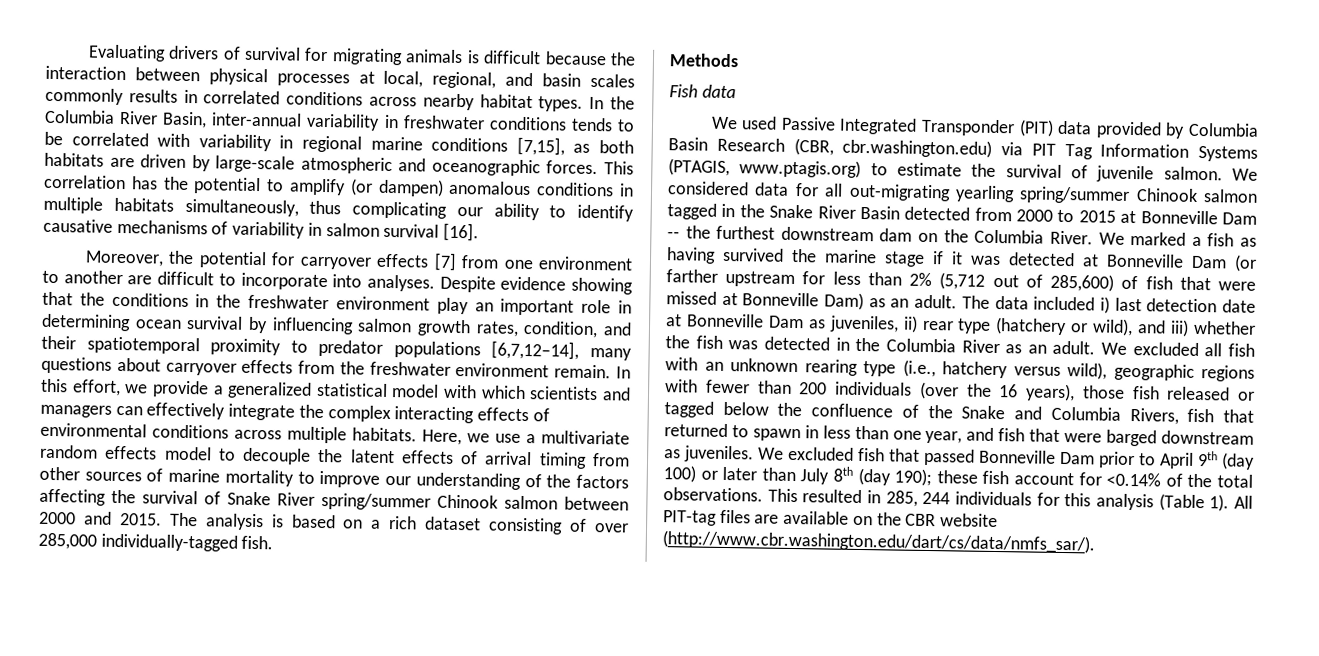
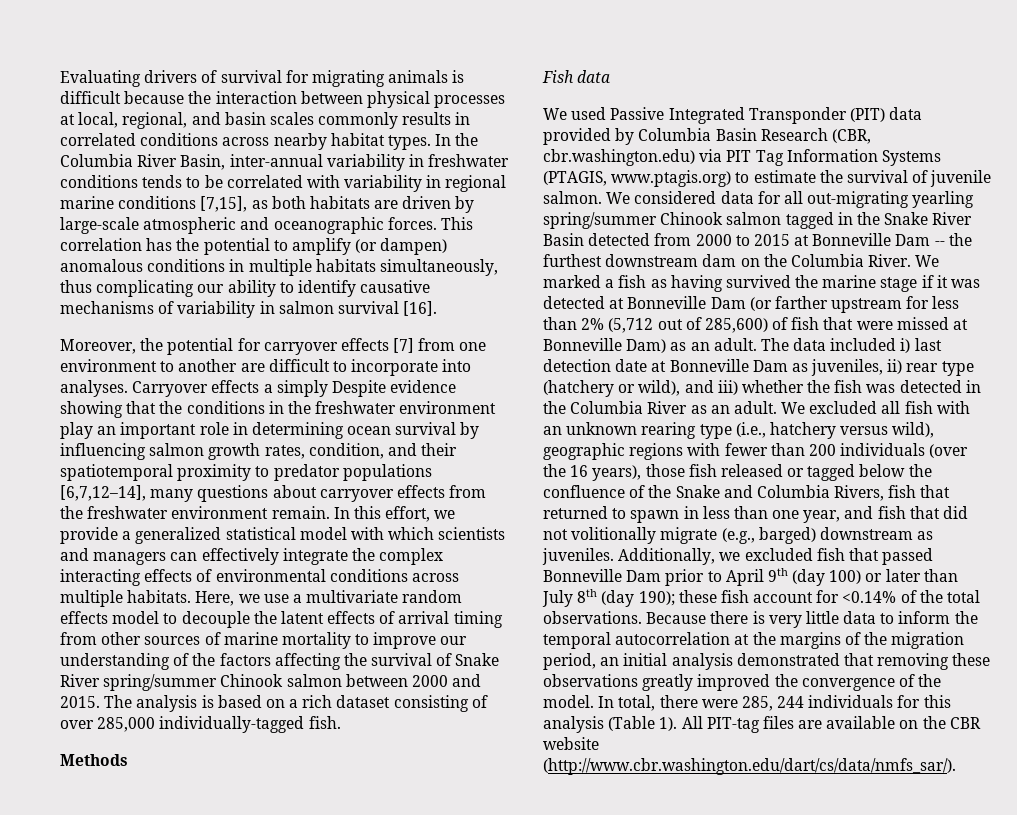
- Despite evidence showing that the conditions in the freshwater environment play an important role in determining ocean survival by influencing salmon growth rates, condition, and their spatiotemporal proximity to predator populations [6,7,12–14], many questions about carryover effects from the freshwater environment remain.
+ Carryover effects a simply Despite evidence showing that the conditions in the freshwater environment play an important role in determining ocean survival by influencing salmon growth rates, condition, and their spatiotemporal proximity to predator populations [6,7,12–14], many questions about carryover effects from the freshwater environment remain.
- We excluded all fish with an unknown rearing type (i.e., hatchery versus wild), geographic regions with fewer than 200 individuals (over the 16 years), those fish released or tagged below the confluence of the Snake and Columbia Rivers, fish that returned to spawn in less than one year, and fish that were barged downstream as juveniles.
+ We excluded all fish with an unknown rearing type (i.e., hatchery versus wild), geographic regions with fewer than 200 individuals (over the 16 years), those fish released or tagged below the confluence of the Snake and Columbia Rivers, fish that returned to spawn in less than one year, and fish that did not volitionally migrate (e.g., barged) downstream as juveniles.
- We excluded fish that passed Bonneville Dam prior to April 9th (day 100) or later than July 8th (day 190); these fish account for <0.14% of the total observations.
+ Additionally, we excluded fish that passed Bonneville Dam prior to April 9th (day 100) or later than July 8th (day 190); these fish account for <0.14% of the total observations.
- This resulted in 285, 244 individuals for this analysis (Table 1).
+ Because there is very little data to inform the temporal autocorrelation at the margins of the migration period, an initial analysis demonstrated that removing these observations greatly improved the convergence of the model. In total, there were 285, 244 individuals for this analysis (Table 1).

